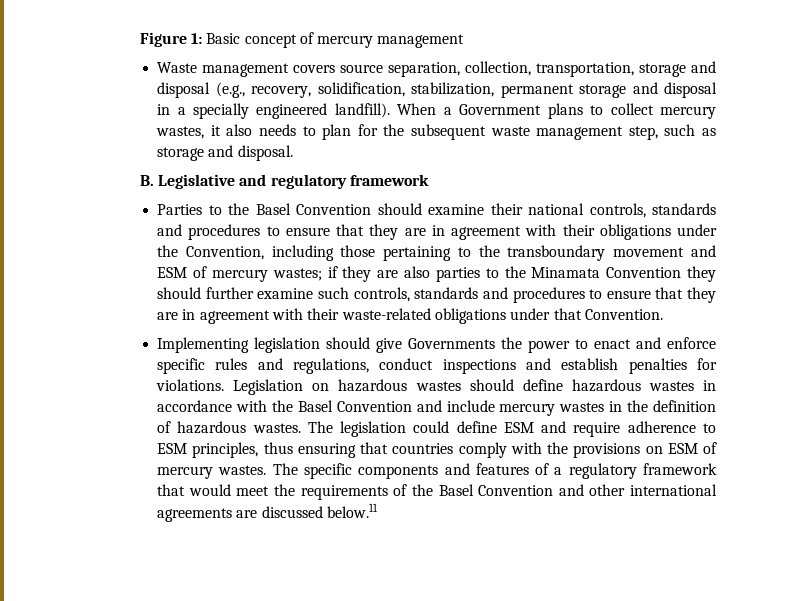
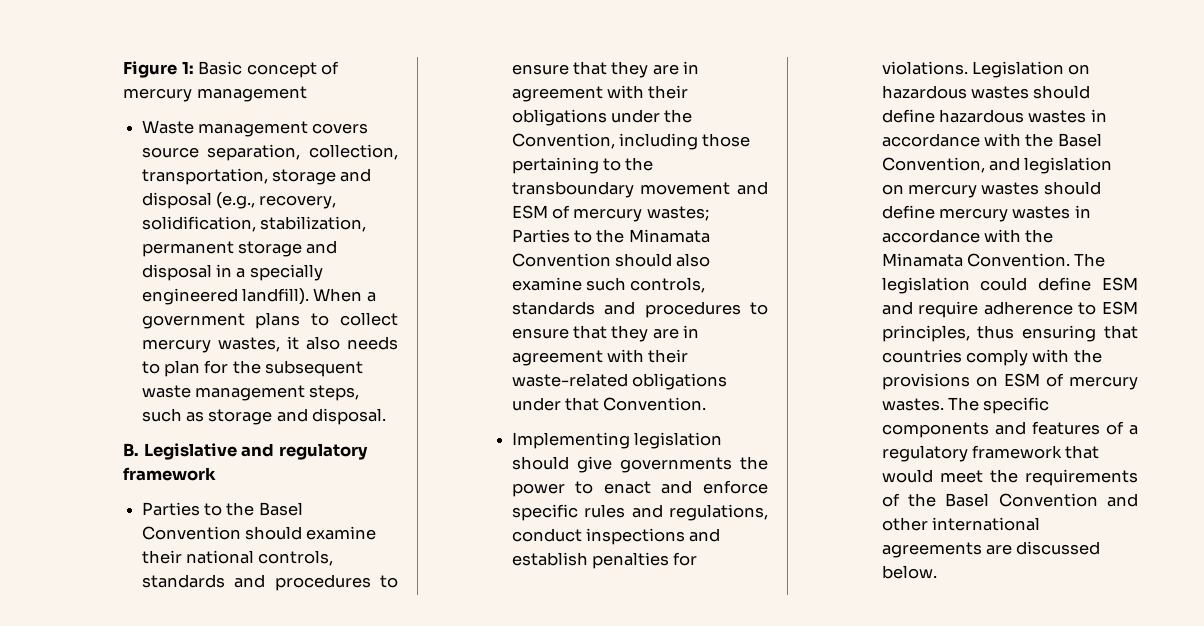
- When a Government plans to collect mercury wastes, it also needs to plan for the subsequent waste management step, such as storage and disposal.
+ When a government plans to collect mercury wastes, it also needs to plan for the subsequent waste management steps, such as storage and disposal.
- if they are also parties to the Minamata Convention they should further examine such controls, standards and procedures to ensure that they are in agreement with their waste-related obligations under that Convention.
+ Parties to the Minamata Convention should also examine such controls, standards and procedures to ensure that they are in agreement with their waste-related obligations under that Convention.
- Implementing legislation should give Governments the power to enact and enforce specific rules and regulations, conduct inspections and establish penalties for violations.
+ Implementing legislation should give governments the power to enact and enforce specific rules and regulations, conduct inspections and establish penalties for violations.
- Legislation on hazardous wastes should define hazardous wastes in accordance with the Basel Convention and include mercury wastes in the definition of hazardous wastes.
+ Legislation on hazardous wastes should define hazardous wastes in accordance with the Basel Convention, and legislation on mercury wastes should define mercury wastes in accordance with the Minamata Convention.
- The specific components and features of a regulatory framework that would meet the requirements of the Basel Convention and other international agreements are discussed below.11
+ The specific components and features of a regulatory framework that would meet the requirements of the Basel Convention and other international agreements are discussed below.

